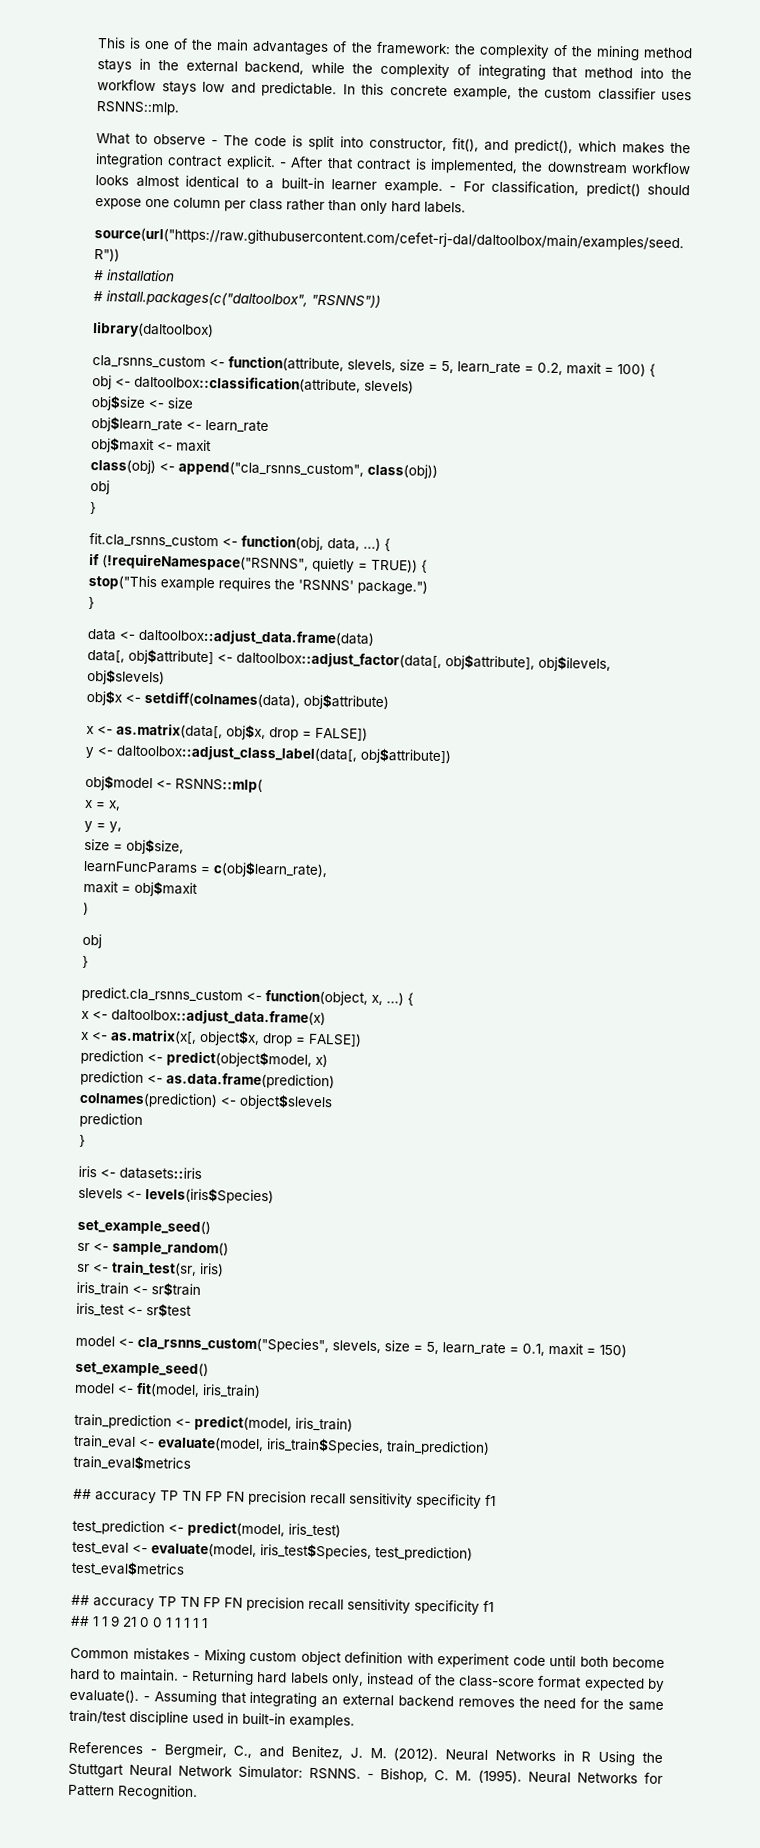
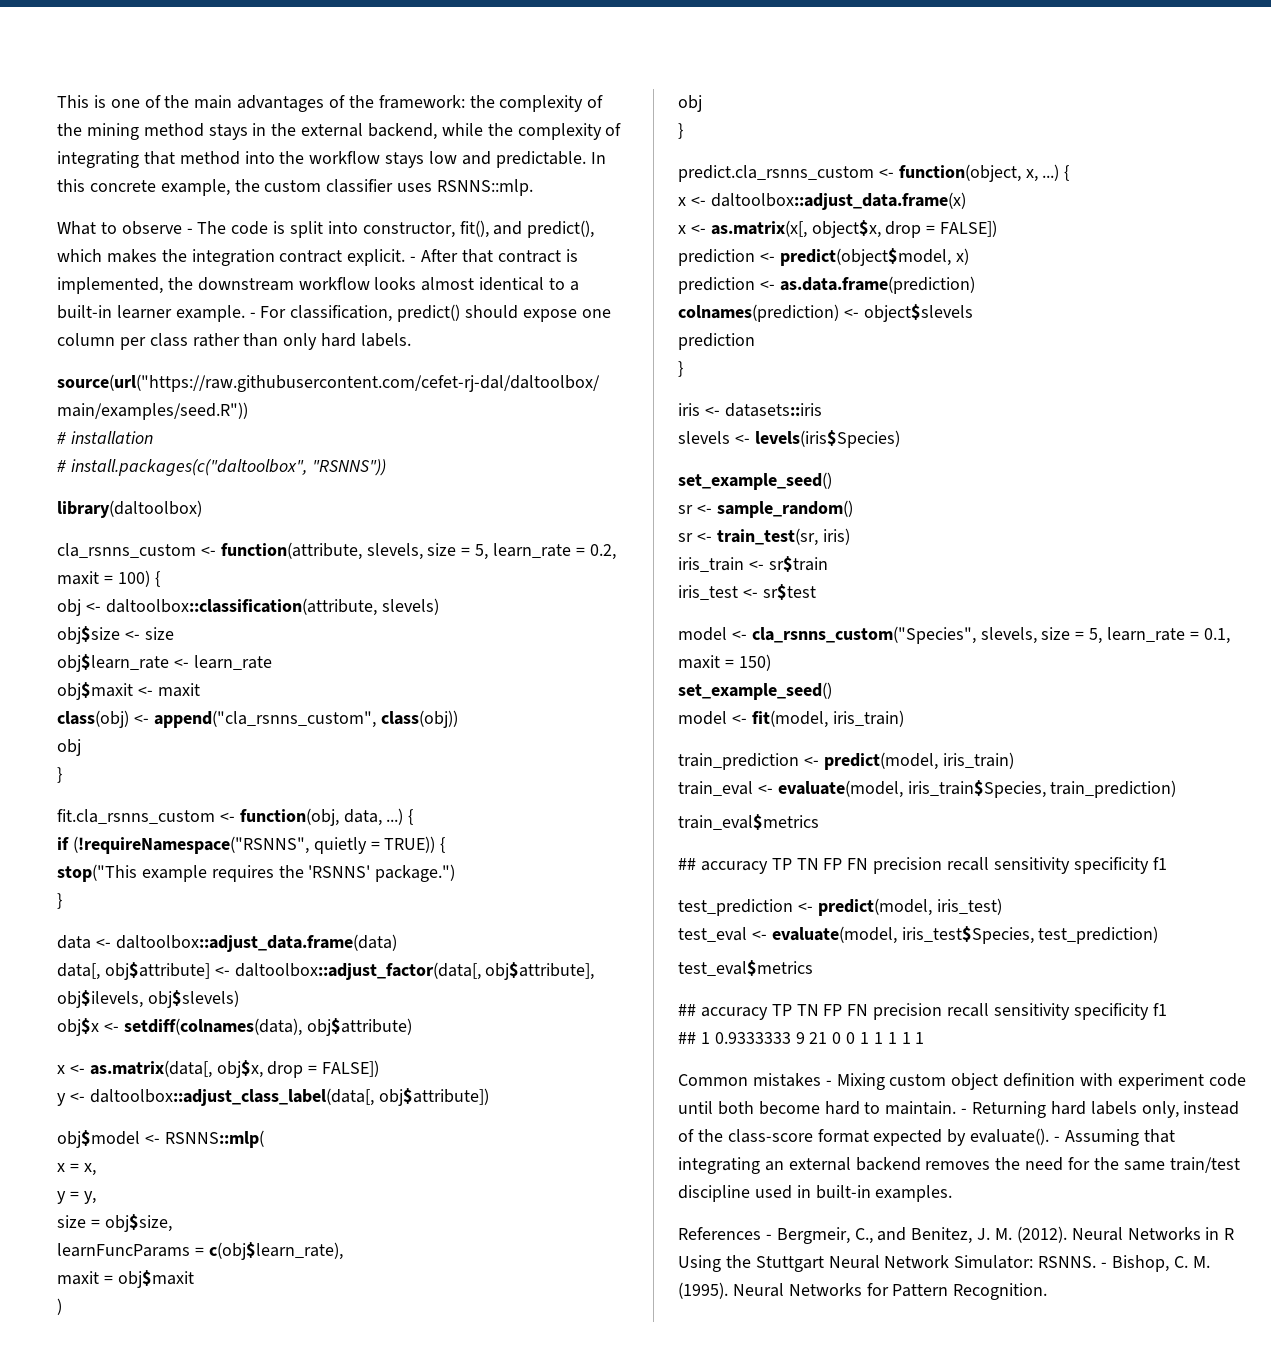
- ## 1 1 9 21 0 0 1 1 1 1 1
+ ## 1 0.9333333 9 21 0 0 1 1 1 1 1

